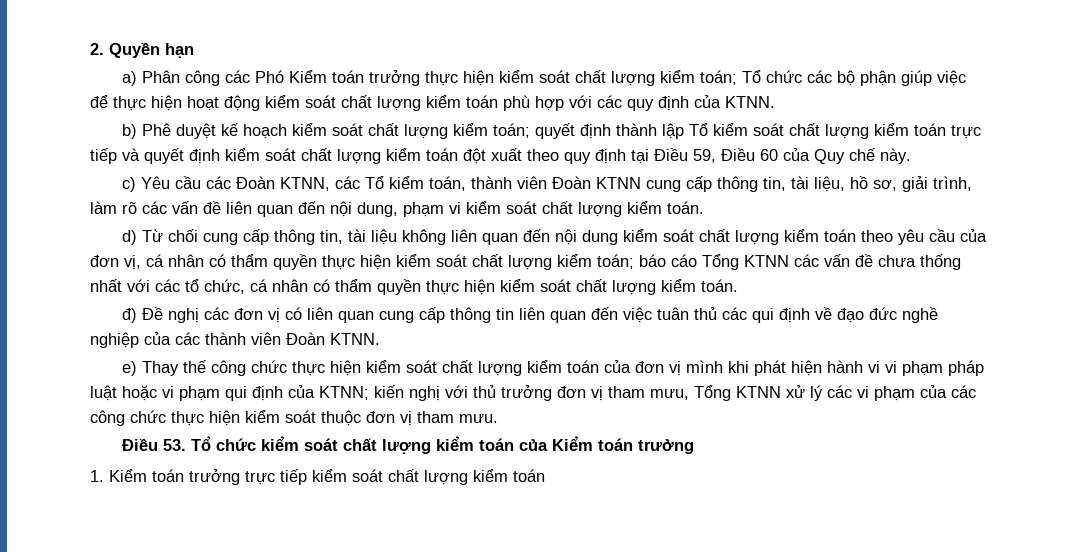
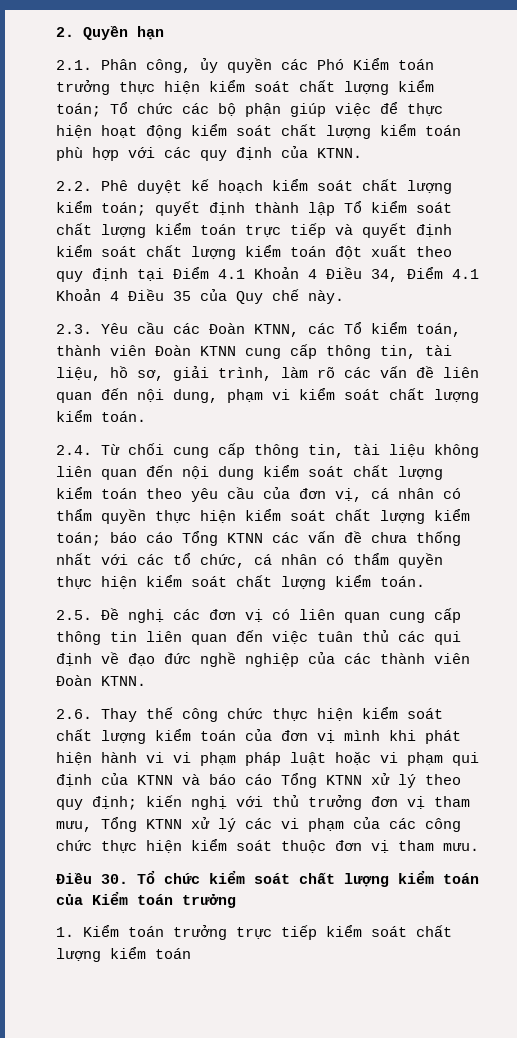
- a) Phân công các Phó Kiểm toán trưởng thực hiện kiểm soát chất lượng kiểm toán; Tổ chức các bộ phận giúp việc để thực hiện hoạt động kiểm soát chất lượng kiểm toán phù hợp với các quy định của KTNN.
+ 2.1. Phân công, ủy quyền các Phó Kiểm toán trưởng thực hiện kiểm soát chất lượng kiểm toán; Tổ chức các bộ phận giúp việc để thực hiện hoạt động kiểm soát chất lượng kiểm toán phù hợp với các quy định của KTNN.
- b) Phê duyệt kế hoạch kiểm soát chất lượng kiểm toán; quyết định thành lập Tổ kiểm soát chất lượng kiểm toán trực tiếp và quyết định kiểm soát chất lượng kiểm toán đột xuất theo quy định tại Điều 59, Điều 60 của Quy chế này.
+ 2.2. Phê duyệt kế hoạch kiểm soát chất lượng kiểm toán; quyết định thành lập Tổ kiểm soát chất lượng kiểm toán trực tiếp và quyết định kiểm soát chất lượng kiểm toán đột xuất theo quy định tại Điểm 4.1 Khoản 4 Điều 34, Điểm 4.1 Khoản 4 Điều 35 của Quy chế này.
- c) Yêu cầu các Đoàn KTNN, các Tổ kiểm toán, thành viên Đoàn KTNN cung cấp thông tin, tài liệu, hồ sơ, giải trình, làm rõ các vấn đề liên quan đến nội dung, phạm vi kiểm soát chất lượng kiểm toán.
+ 2.3. Yêu cầu các Đoàn KTNN, các Tổ kiểm toán, thành viên Đoàn KTNN cung cấp thông tin, tài liệu, hồ sơ, giải trình, làm rõ các vấn đề liên quan đến nội dung, phạm vi kiểm soát chất lượng kiểm toán.
- d) Từ chối cung cấp thông tin, tài liệu không liên quan đến nội dung kiểm soát chất lượng kiểm toán theo yêu cầu của đơn vị, cá nhân có thẩm quyền thực hiện kiểm soát chất lượng kiểm toán;
+ 2.4. Từ chối cung cấp thông tin, tài liệu không liên quan đến nội dung kiểm soát chất lượng kiểm toán theo yêu cầu của đơn vị, cá nhân có thẩm quyền thực hiện kiểm soát chất lượng kiểm toán;
- đ) Đề nghị các đơn vị có liên quan cung cấp thông tin liên quan đến việc tuân thủ các qui định về đạo đức nghề nghiệp của các thành viên Đoàn KTNN.
+ 2.5. Đề nghị các đơn vị có liên quan cung cấp thông tin liên quan đến việc tuân thủ các qui định về đạo đức nghề nghiệp của các thành viên Đoàn KTNN.
- e) Thay thế công chức thực hiện kiểm soát chất lượng kiểm toán của đơn vị mình khi phát hiện hành vi vi phạm pháp luật hoặc vi phạm qui định của KTNN; kiến nghị với thủ trưởng đơn vị tham mưu, Tổng KTNN xử lý các vi phạm của các công chức thực hiện kiểm soát thuộc đơn vị tham mưu.
+ 2.6. Thay thế công chức thực hiện kiểm soát chất lượng kiểm toán của đơn vị mình khi phát hiện hành vi vi phạm pháp luật hoặc vi phạm qui định của KTNN và báo cáo Tổng KTNN xử lý theo quy định; kiến nghị với thủ trưởng đơn vị tham mưu, Tổng KTNN xử lý các vi phạm của các công chức thực hiện kiểm soát thuộc đơn vị tham mưu.
- Điều 53. Tổ chức kiểm soát chất lượng kiểm toán của Kiểm toán trưởng
+ Điều 30. Tổ chức kiểm soát chất lượng kiểm toán của Kiểm toán trưởng

